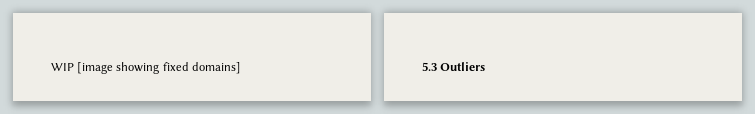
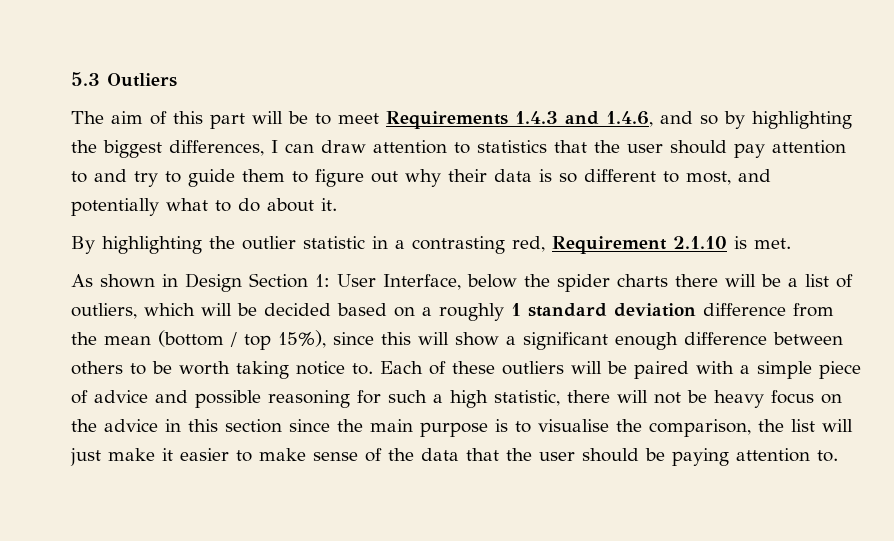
- WIP [image showing fixed domains]
  5.3 Outliers
+ The aim of this part will be to meet Requirements 1.4.3 and 1.4.6, and so by highlighting the biggest differences, I can draw attention to statistics that the user should pay attention to and try to guide them to figure out why their data is so different to most, and potentially what to do about it.
+ By highlighting the outlier statistic in a contrasting red, Requirement 2.1.10 is met.
+ As shown in Design Section 1: User Interface, below the spider charts there will be a list of outliers, which will be decided based on a roughly 1 standard deviation difference from the mean (bottom / top 15%), since this will show a significant enough difference between others to be worth taking notice to. Each of these outliers will be paired with a simple piece of advice and possible reasoning for such a high statistic, there will not be heavy focus on the advice in this section since the main purpose is to visualise the comparison, the list will just make it easier to make sense of the data that the user should be paying attention to.

